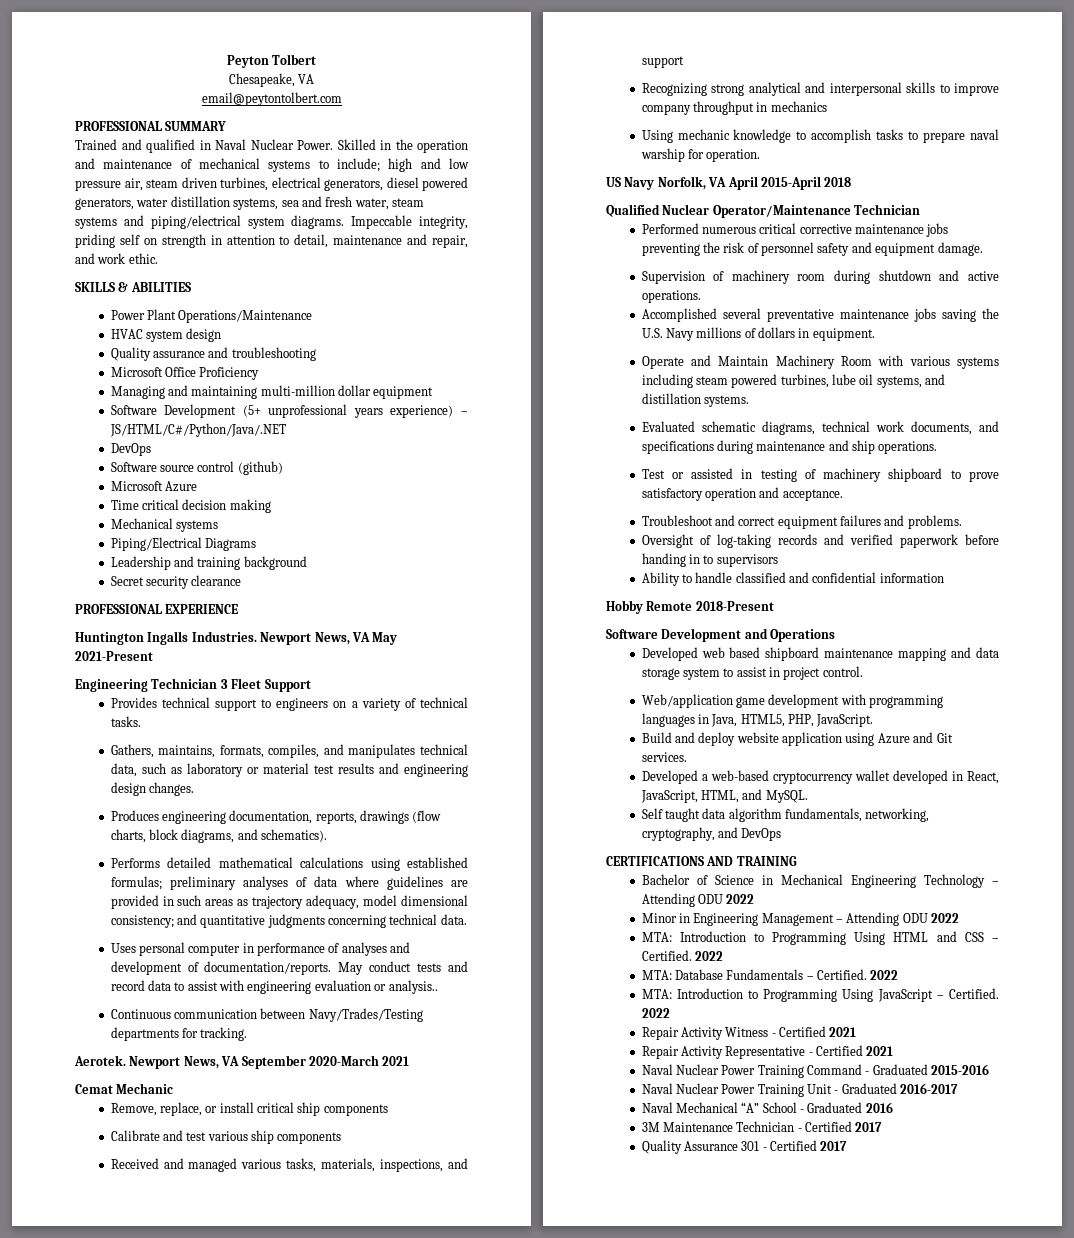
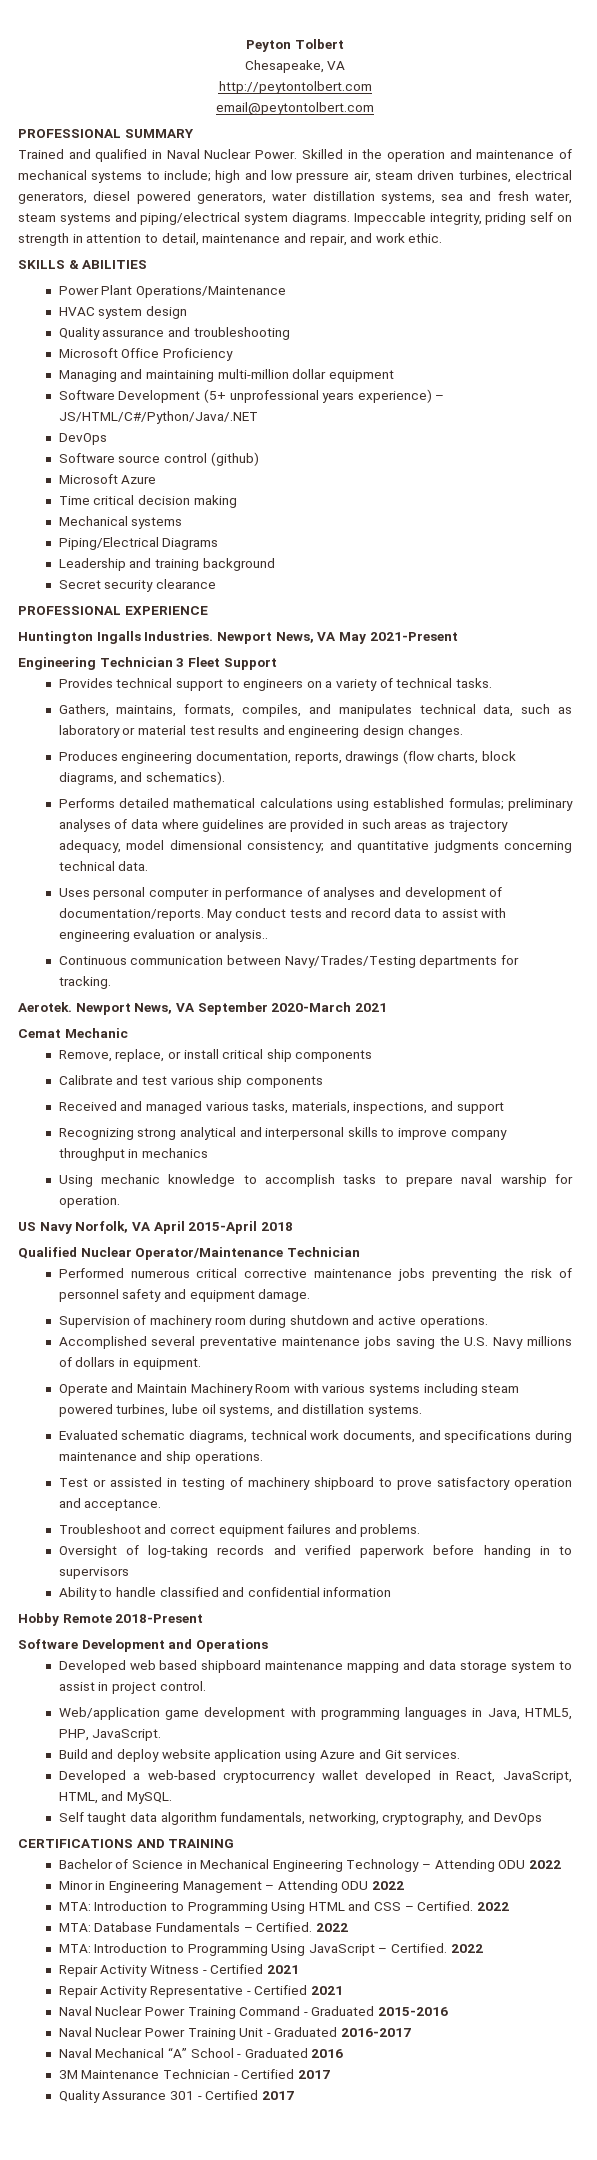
+ http://peytontolbert.com

